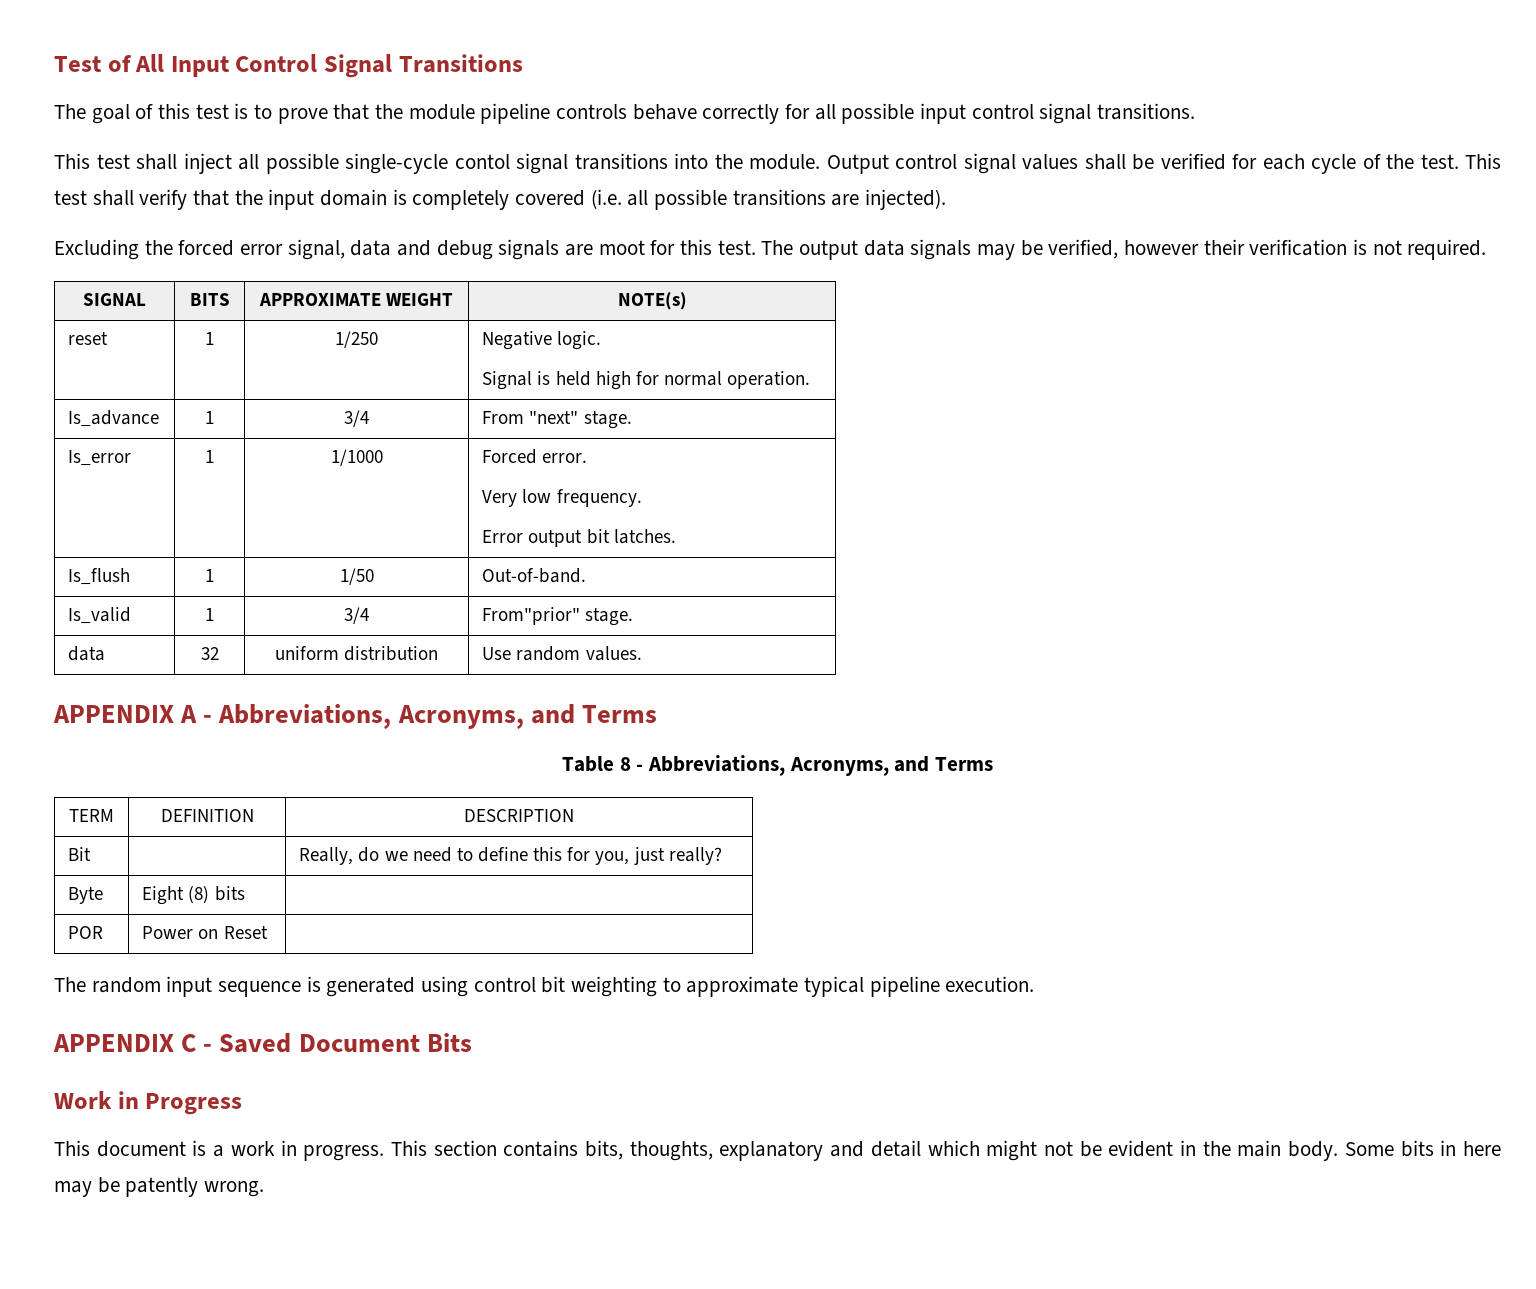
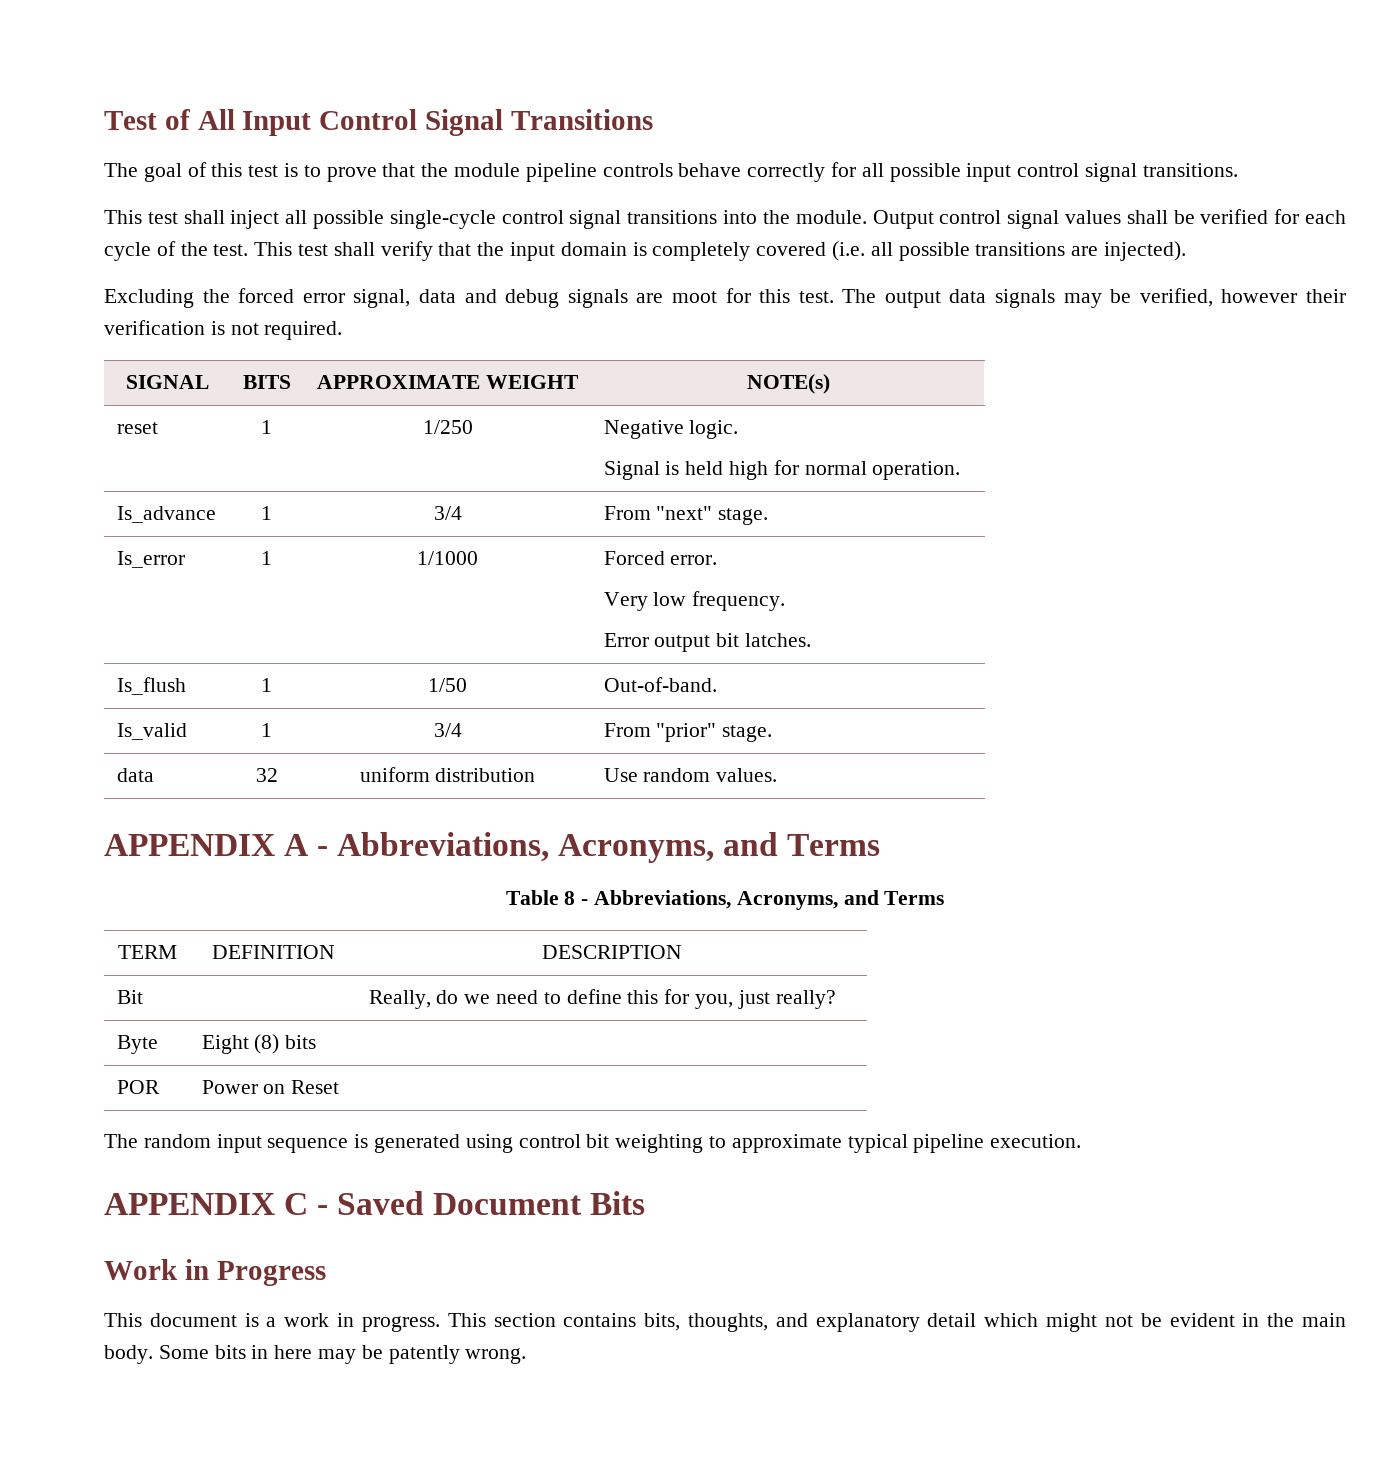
- This test shall inject all possible single-cycle contol signal transitions into the module.
+ This test shall inject all possible single-cycle control signal transitions into the module.
- Is_valid | 1 | 3/4 | From"prior" stage.
+ Is_valid | 1 | 3/4 | From "prior" stage.
- This section contains bits, thoughts, explanatory and detail which might not be evident in the main body.
+ This section contains bits, thoughts, and explanatory detail which might not be evident in the main body.

